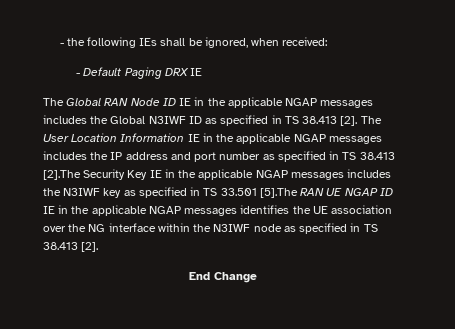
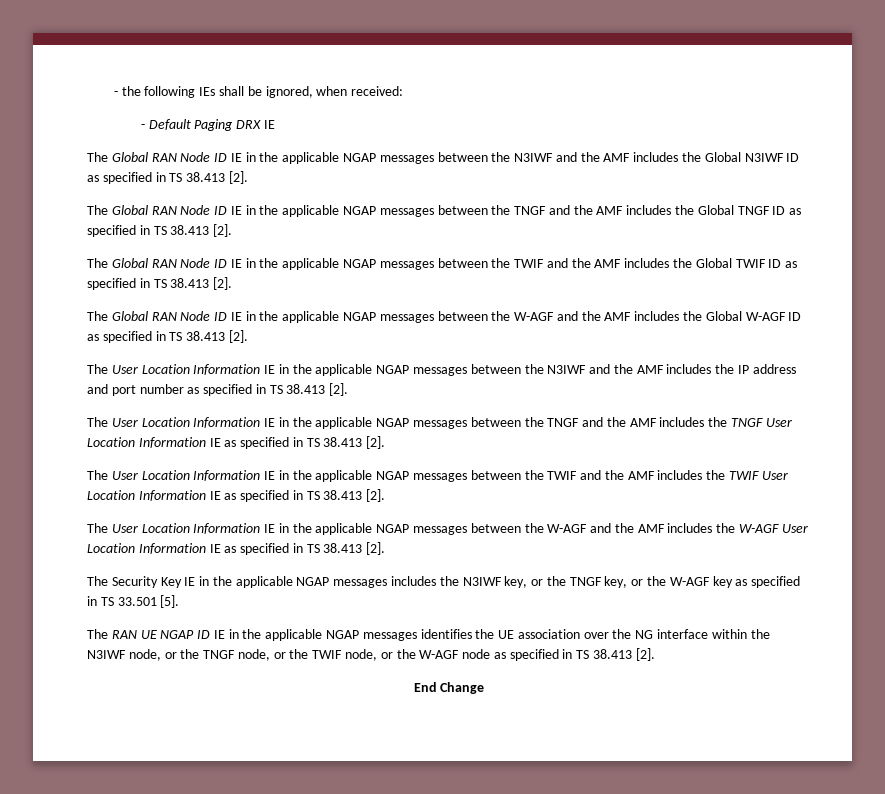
- The Global RAN Node ID IE in the applicable NGAP messages includes the Global N3IWF ID as specified in TS 38.413 [2]. The User Location Information IE in the applicable NGAP messages includes the IP address and port number as specified in TS 38.413 [2].The Security Key IE in the applicable NGAP messages includes the N3IWF key as specified in TS 33.501 [5].The RAN UE NGAP ID IE in the applicable NGAP messages identifies the UE association over the NG interface within the N3IWF node as specified in TS 38.413 [2].
+ The Global RAN Node ID IE in the applicable NGAP messages between the N3IWF and the AMF includes the Global N3IWF ID as specified in TS 38.413 [2].
+ The Global RAN Node ID IE in the applicable NGAP messages between the TNGF and the AMF includes the Global TNGF ID as specified in TS 38.413 [2].
+ The Global RAN Node ID IE in the applicable NGAP messages between the TWIF and the AMF includes the Global TWIF ID as specified in TS 38.413 [2].
+ The Global RAN Node ID IE in the applicable NGAP messages between the W-AGF and the AMF includes the Global W-AGF ID as specified in TS 38.413 [2].
+ The User Location Information IE in the applicable NGAP messages between the N3IWF and the AMF includes the IP address and port number as specified in TS 38.413 [2].
+ The User Location Information IE in the applicable NGAP messages between the TNGF and the AMF includes the TNGF User Location Information IE as specified in TS 38.413 [2].
+ The User Location Information IE in the applicable NGAP messages between the TWIF and the AMF includes the TWIF User Location Information IE as specified in TS 38.413 [2].
+ The User Location Information IE in the applicable NGAP messages between the W-AGF and the AMF includes the W-AGF User Location Information IE as specified in TS 38.413 [2].
+ The Security Key IE in the applicable NGAP messages includes the N3IWF key, or the TNGF key, or the W-AGF key as specified in TS 33.501 [5].
+ The RAN UE NGAP ID IE in the applicable NGAP messages identifies the UE association over the NG interface within the N3IWF node, or the TNGF node, or the TWIF node, or the W-AGF node as specified in TS 38.413 [2].

